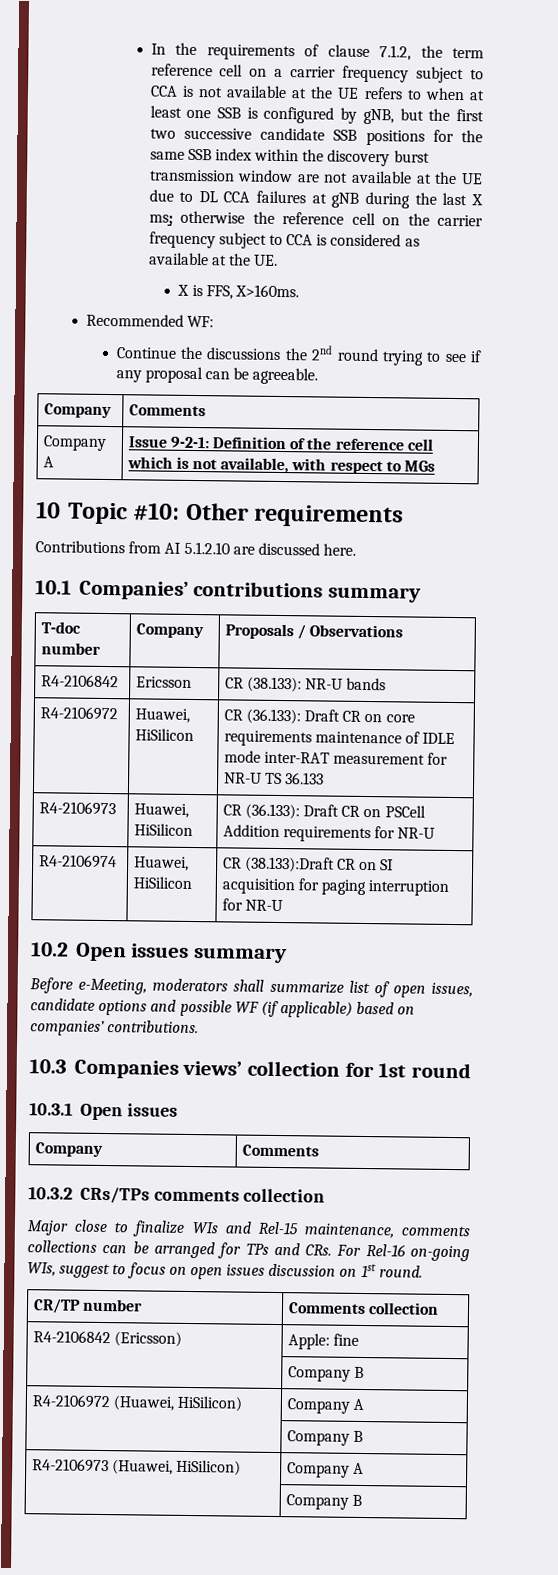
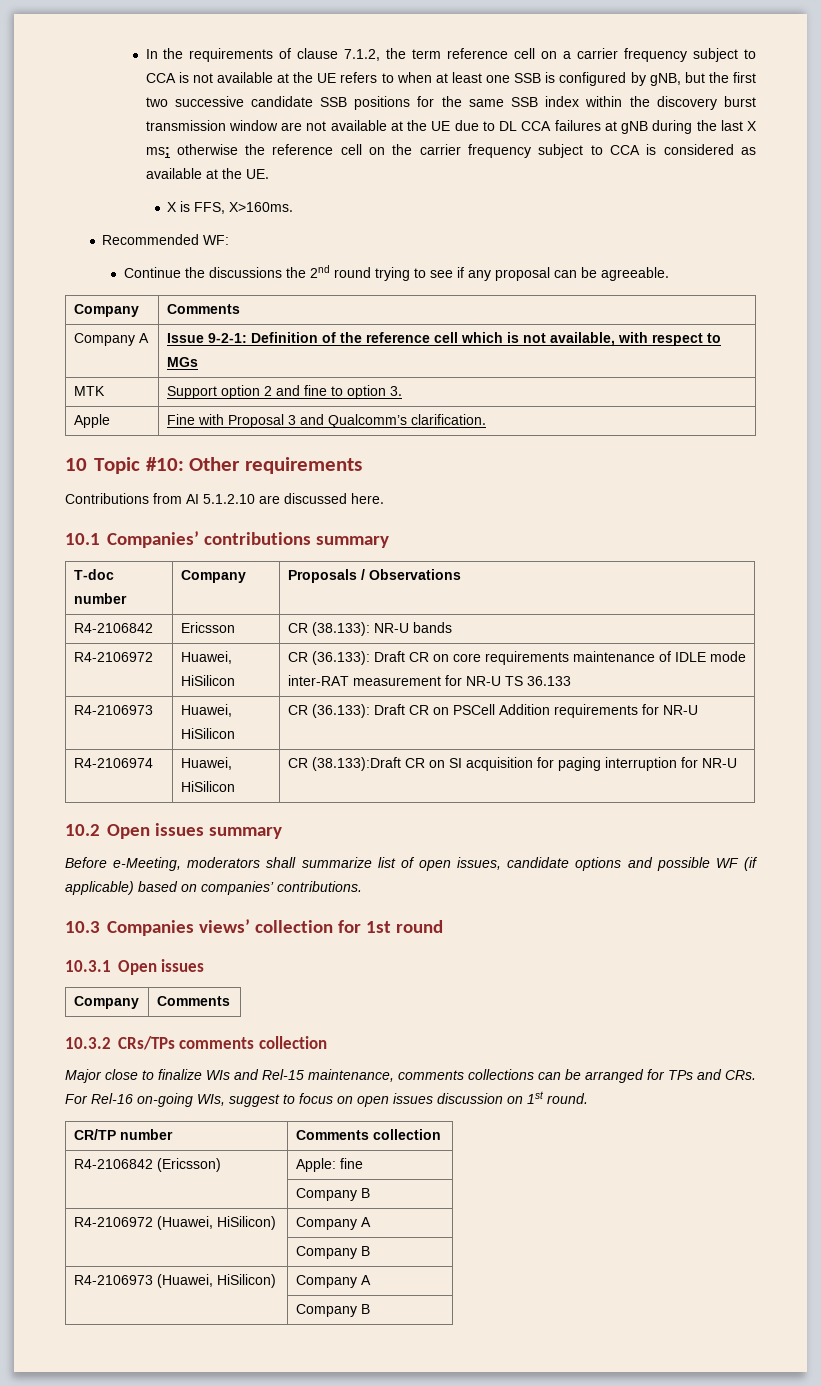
+ MTK | Support option 2 and fine to option 3.
+ Apple | Fine with Proposal 3 and Qualcomm’s clarification.

